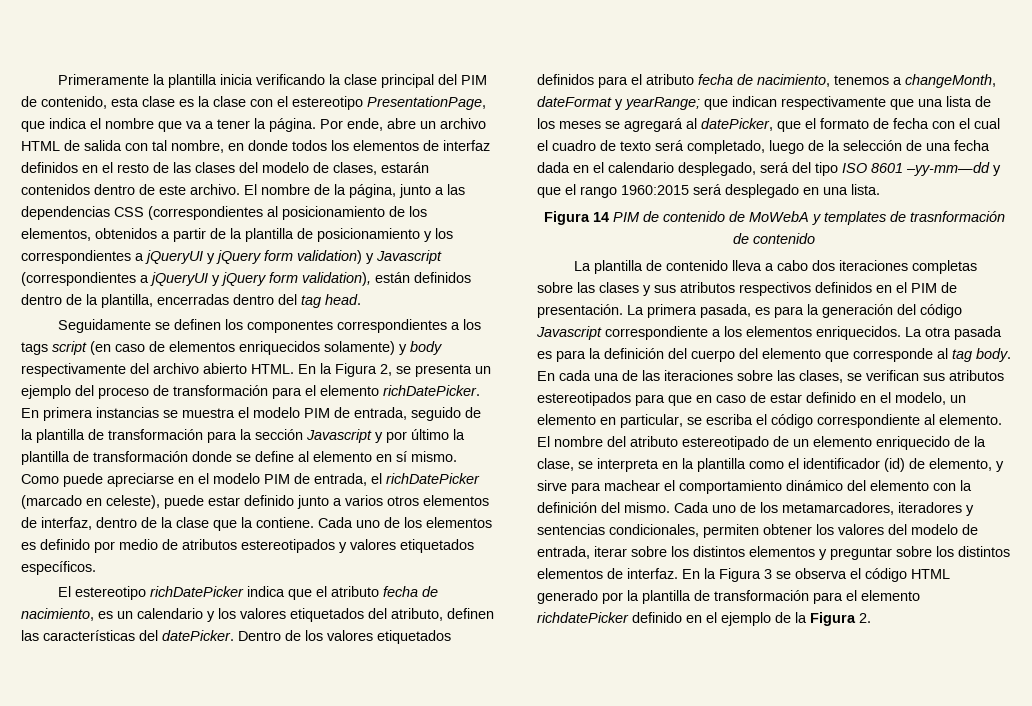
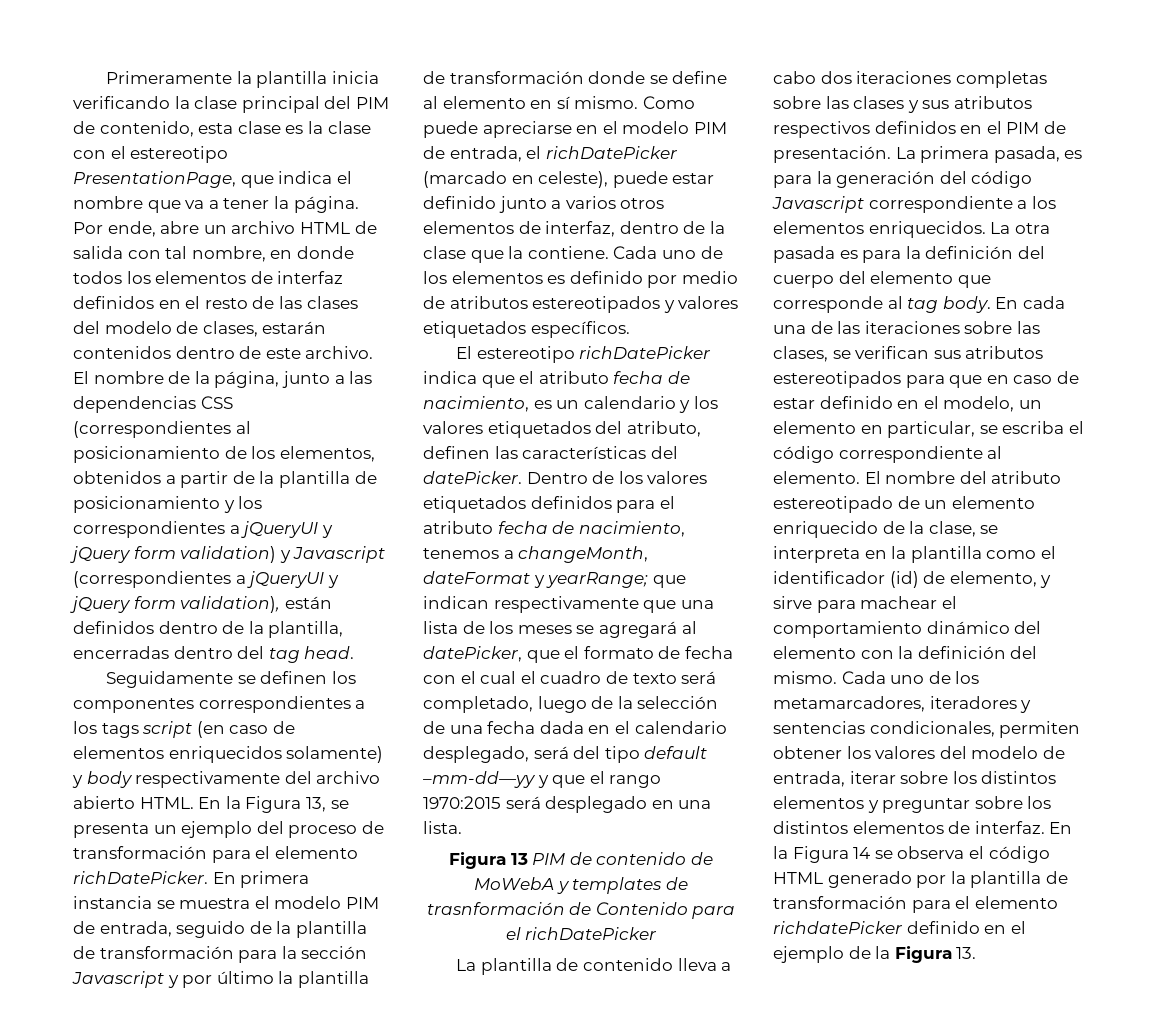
- En la Figura 2, se presenta un ejemplo del proceso de transformación para el elemento richDatePicker.
+ En la Figura 13, se presenta un ejemplo del proceso de transformación para el elemento richDatePicker.
- En primera instancias se muestra el modelo PIM de entrada, seguido de la plantilla de transformación para la sección Javascript y por último la plantilla de transformación donde se define al elemento en sí mismo.
+ En primera instancia se muestra el modelo PIM de entrada, seguido de la plantilla de transformación para la sección Javascript y por último la plantilla de transformación donde se define al elemento en sí mismo.
- que indican respectivamente que una lista de los meses se agregará al datePicker, que el formato de fecha con el cual el cuadro de texto será completado, luego de la selección de una fecha dada en el calendario desplegado, será del tipo ISO 8601 –yy-mm—dd y que el rango 1960:2015 será desplegado en una lista.
+ que indican respectivamente que una lista de los meses se agregará al datePicker, que el formato de fecha con el cual el cuadro de texto será completado, luego de la selección de una fecha dada en el calendario desplegado, será del tipo default –mm-dd—yy y que el rango 1970:2015 será desplegado en una lista.
- Figura 14 PIM de contenido de MoWebA y templates de trasnformación de contenido
+ Figura 13 PIM de contenido de MoWebA y templates de trasnformación de Contenido para el richDatePicker
- En la Figura 3 se observa el código HTML generado por la plantilla de transformación para el elemento richdatePicker definido en el ejemplo de la Figura 2.
+ En la Figura 14 se observa el código HTML generado por la plantilla de transformación para el elemento richdatePicker definido en el ejemplo de la Figura 13.

